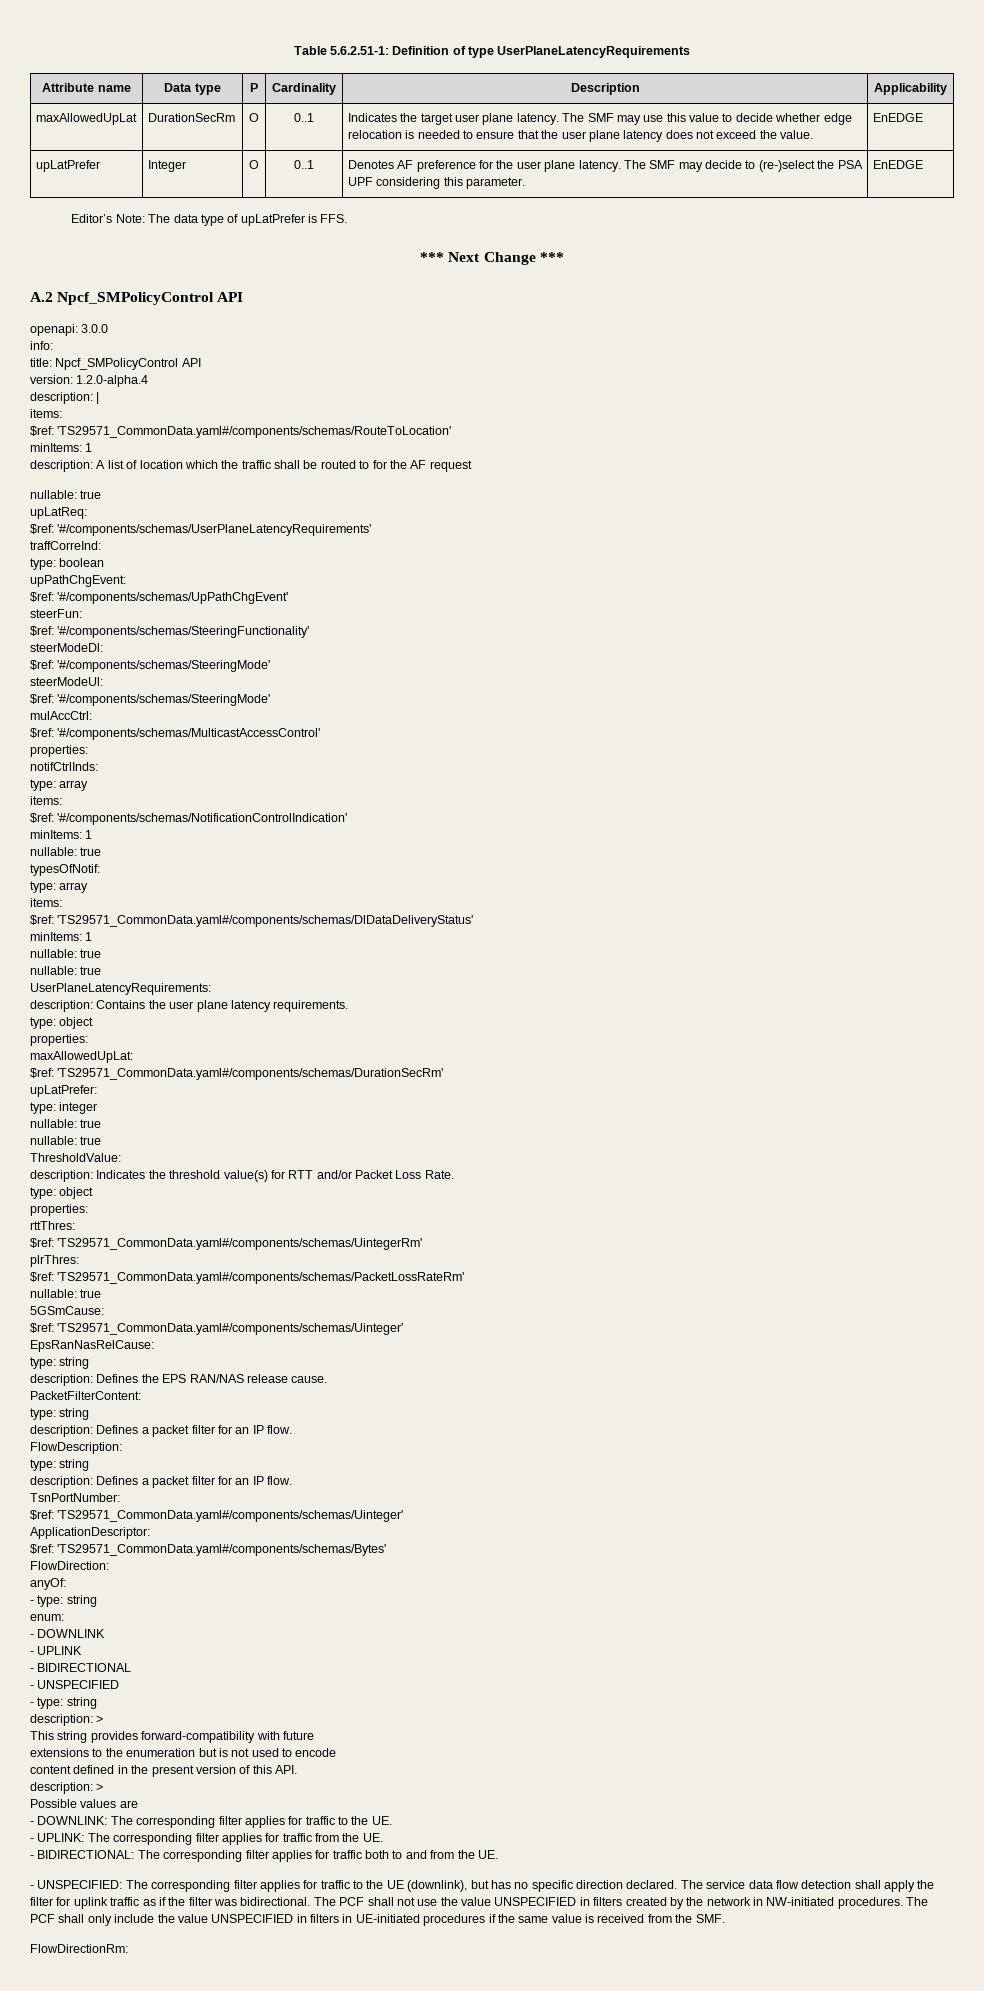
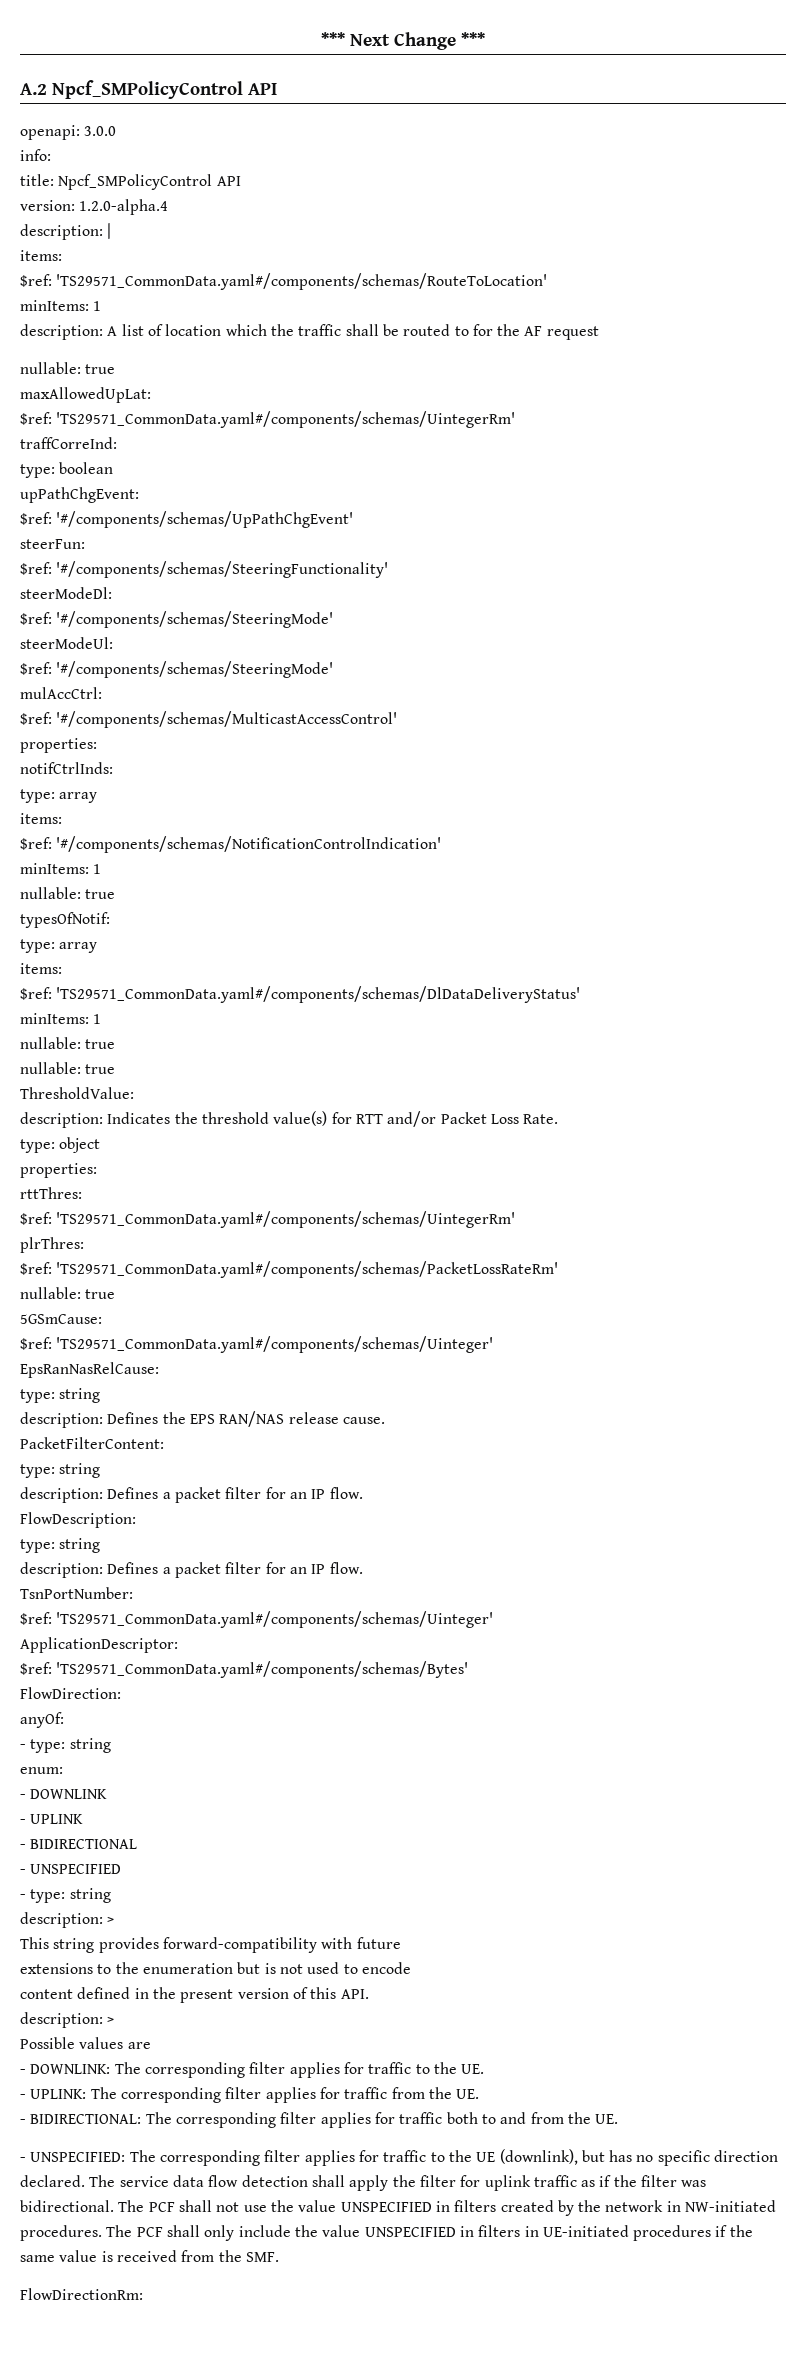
- Table 5.6.2.51-1: Definition of type UserPlaneLatencyRequirements
- Attribute name | Data type | P | Cardinality | Description | Applicability
- maxAllowedUpLat | DurationSecRm | O | 0..1 | Indicates the target user plane latency. The SMF may use this value to decide whether edge relocation is needed to ensure that the user plane latency does not exceed the value. | EnEDGE
- upLatPrefer | Integer | O | 0..1 | Denotes AF preference for the user plane latency. The SMF may decide to (re-)select the PSA UPF considering this parameter. | EnEDGE
- Editor’s Note: The data type of upLatPrefer is FFS.
- upLatReq:
- $ref: '#/components/schemas/UserPlaneLatencyRequirements'
+ maxAllowedUpLat:
+ $ref: 'TS29571_CommonData.yaml#/components/schemas/UintegerRm'
- UserPlaneLatencyRequirements:
- description: Contains the user plane latency requirements.
- type: object
- properties:
- maxAllowedUpLat:
- $ref: 'TS29571_CommonData.yaml#/components/schemas/DurationSecRm'
- upLatPrefer:
- type: integer
- nullable: true
- nullable: true

